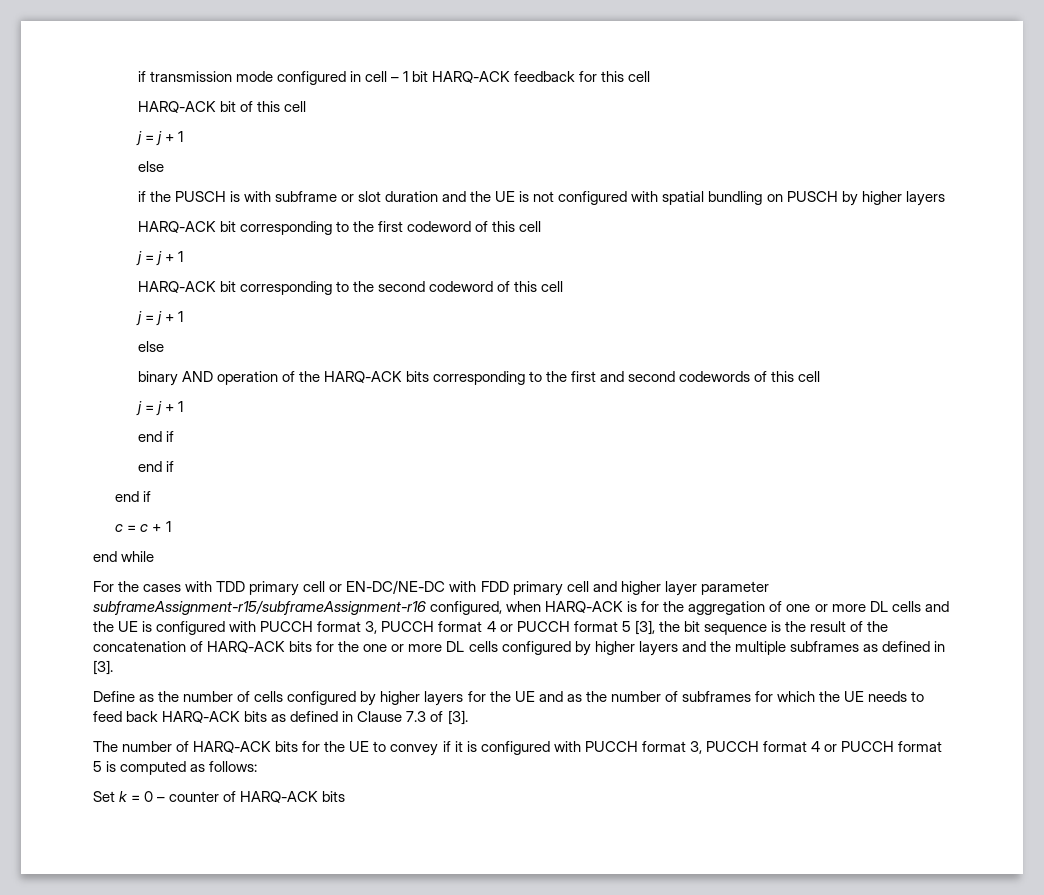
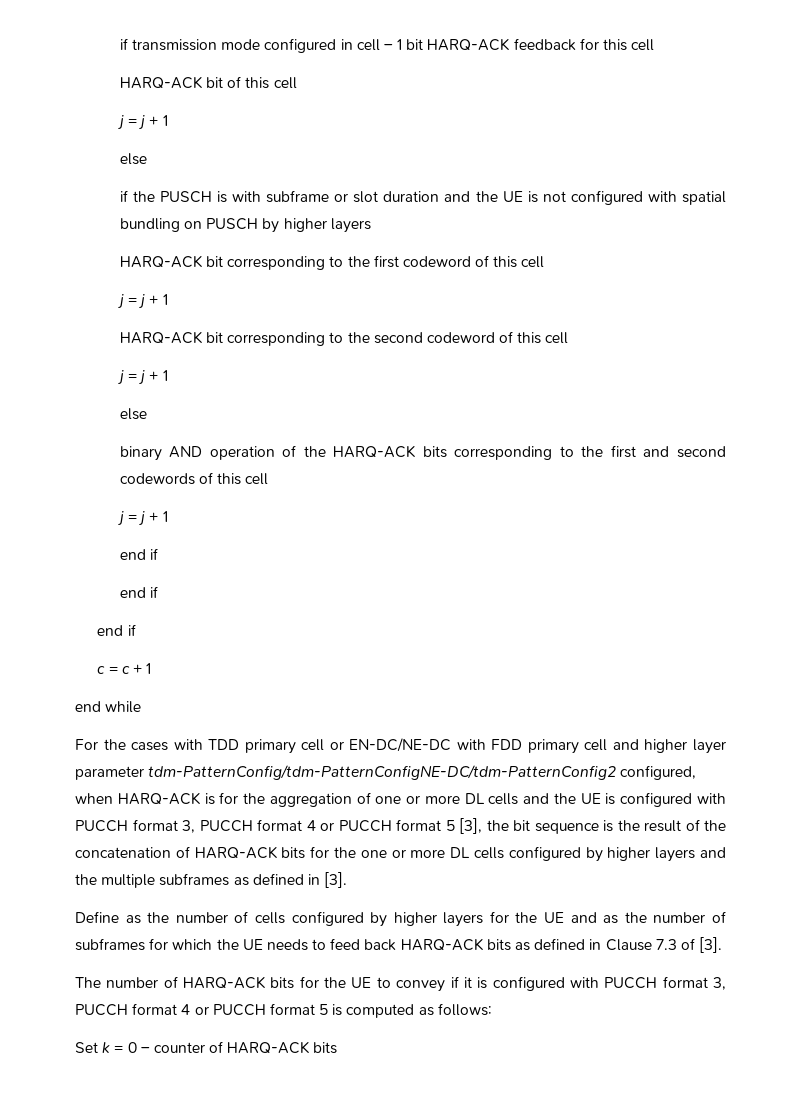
- For the cases with TDD primary cell or EN-DC/NE-DC with FDD primary cell and higher layer parameter subframeAssignment-r15/subframeAssignment-r16 configured, when HARQ-ACK is for the aggregation of one or more DL cells and the UE is configured with PUCCH format 3, PUCCH format 4 or PUCCH format 5 [3], the bit sequence is the result of the concatenation of HARQ-ACK bits for the one or more DL cells configured by higher layers and the multiple subframes as defined in [3].
+ For the cases with TDD primary cell or EN-DC/NE-DC with FDD primary cell and higher layer parameter tdm-PatternConfig/tdm-PatternConfigNE-DC/tdm-PatternConfig2 configured, when HARQ-ACK is for the aggregation of one or more DL cells and the UE is configured with PUCCH format 3, PUCCH format 4 or PUCCH format 5 [3], the bit sequence is the result of the concatenation of HARQ-ACK bits for the one or more DL cells configured by higher layers and the multiple subframes as defined in [3].

